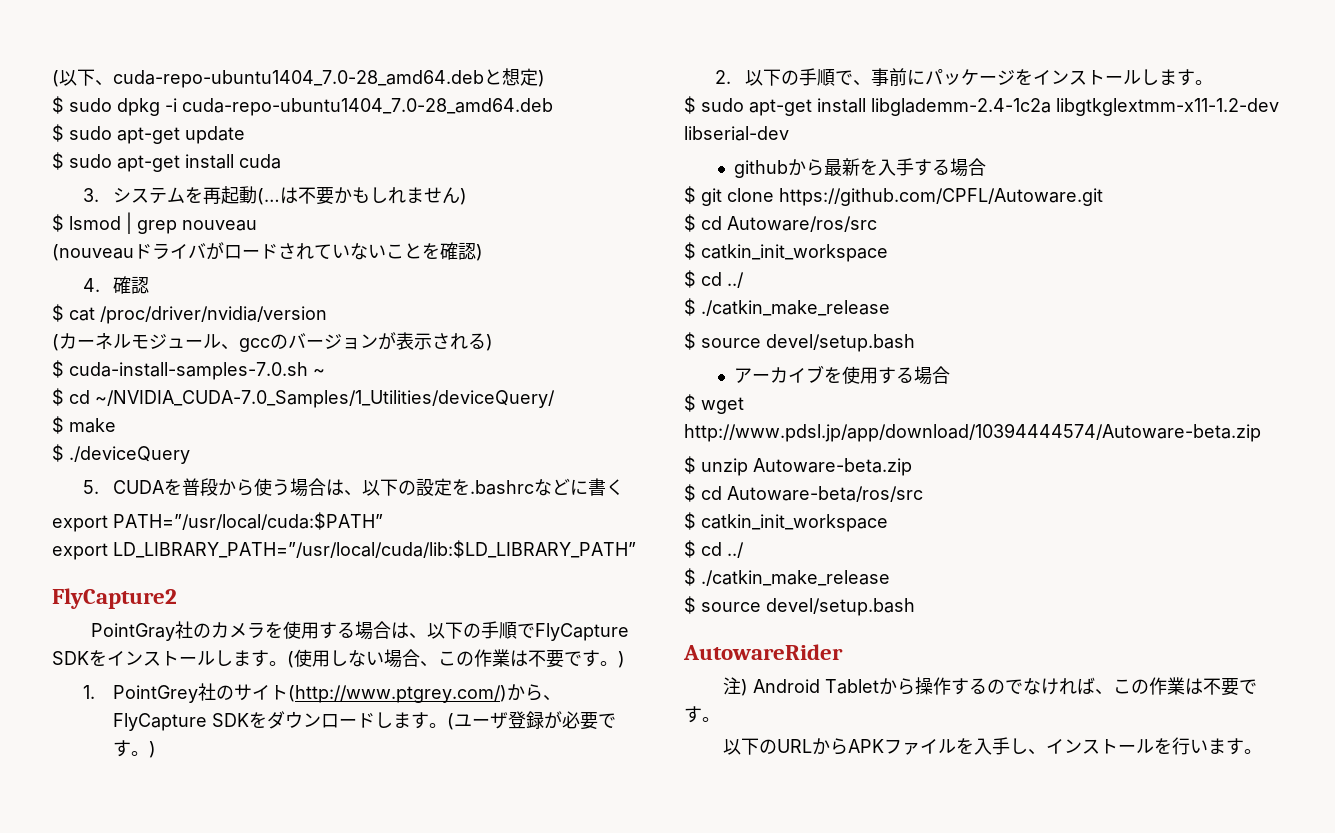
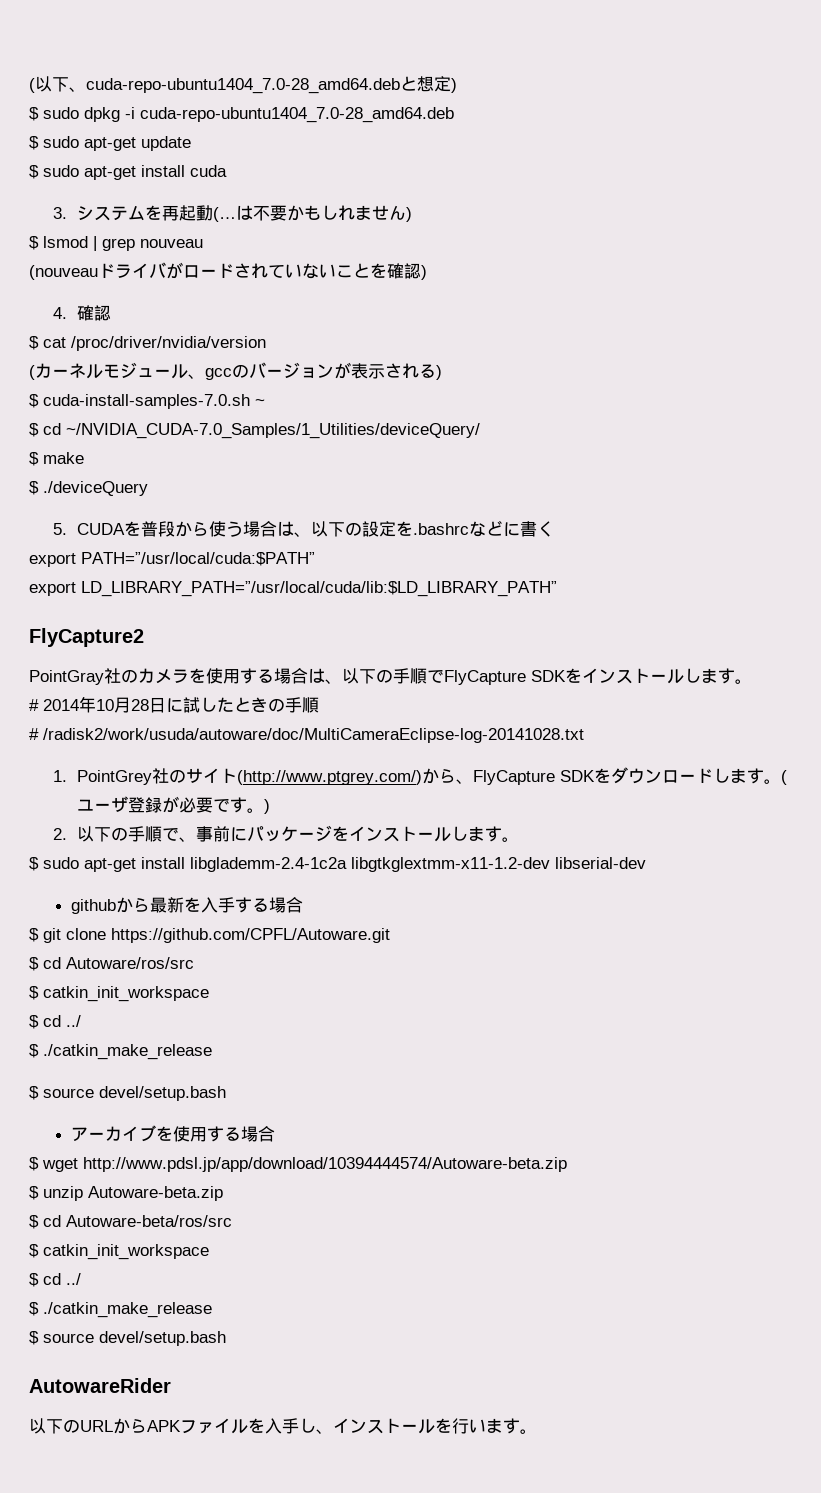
- PointGray社のカメラを使用する場合は、以下の手順でFlyCapture SDKをインストールします。(使用しない場合、この作業は不要です。)
+ PointGray社のカメラを使用する場合は、以下の手順でFlyCapture SDKをインストールします。
+ # 2014年10月28日に試したときの手順
+ # /radisk2/work/usuda/autoware/doc/MultiCameraEclipse-log-20141028.txt
- 注) Android Tabletから操作するのでなければ、この作業は不要です。

